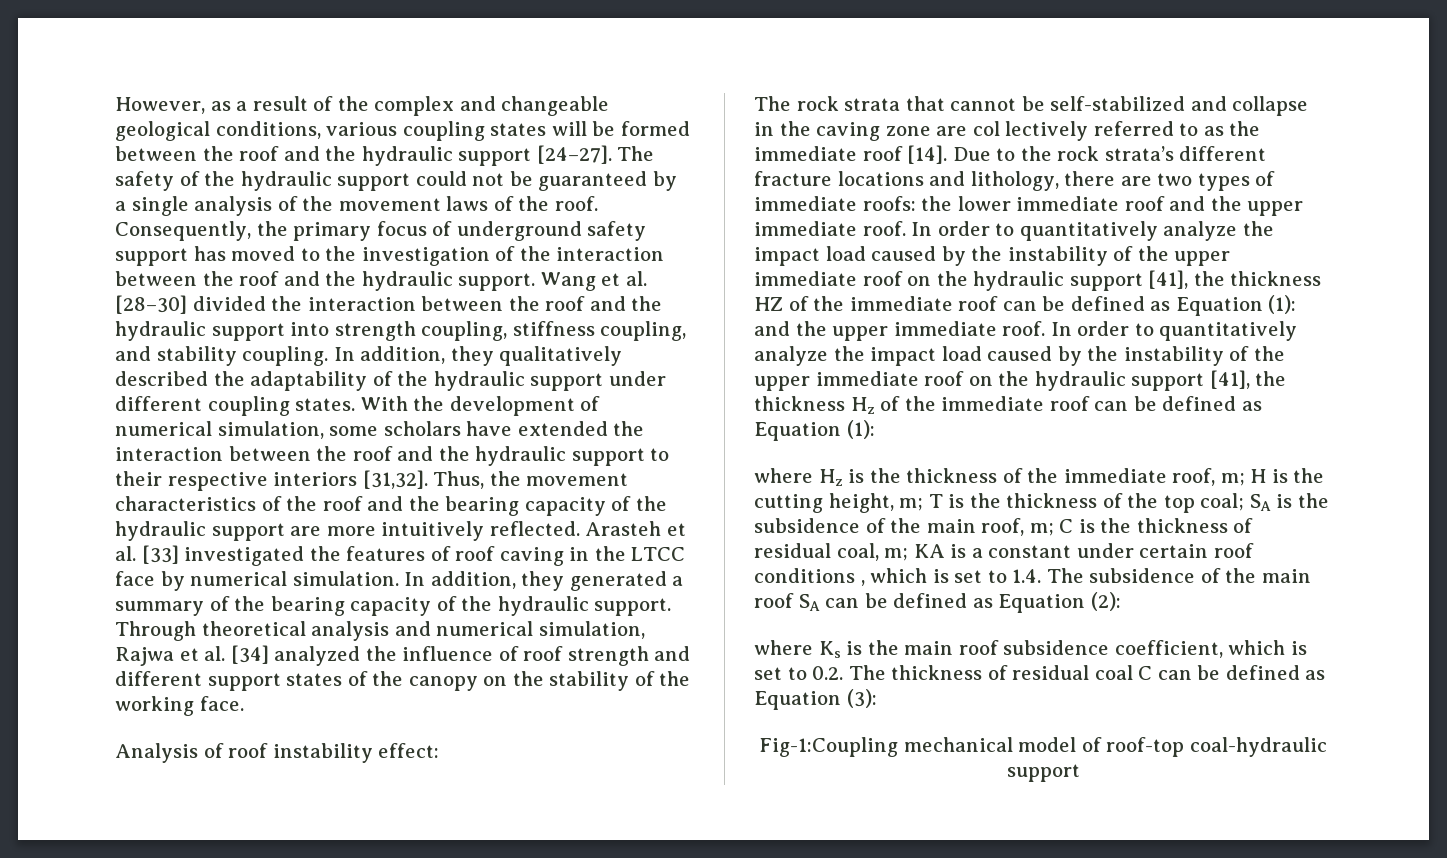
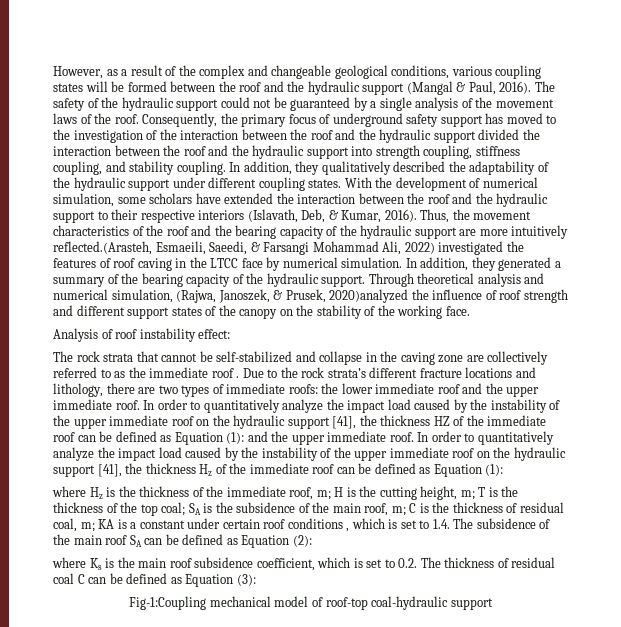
- However, as a result of the complex and changeable geological conditions, various coupling states will be formed between the roof and the hydraulic support [24–27].
+ However, as a result of the complex and changeable geological conditions, various coupling states will be formed between the roof and the hydraulic support (Mangal & Paul, 2016).
- Consequently, the primary focus of underground safety support has moved to the investigation of the interaction between the roof and the hydraulic support. Wang et al. [28–30] divided the interaction between the roof and the hydraulic support into strength coupling, stiffness coupling, and stability coupling.
+ Consequently, the primary focus of underground safety support has moved to the investigation of the interaction between the roof and the hydraulic support divided the interaction between the roof and the hydraulic support into strength coupling, stiffness coupling, and stability coupling.
- With the development of numerical simulation, some scholars have extended the interaction between the roof and the hydraulic support to their respective interiors [31,32].
+ With the development of numerical simulation, some scholars have extended the interaction between the roof and the hydraulic support to their respective interiors (Islavath, Deb, & Kumar, 2016).
- Thus, the movement characteristics of the roof and the bearing capacity of the hydraulic support are more intuitively reflected. Arasteh et al. [33] investigated the features of roof caving in the LTCC face by numerical simulation.
+ Thus, the movement characteristics of the roof and the bearing capacity of the hydraulic support are more intuitively reflected.(Arasteh, Esmaeili, Saeedi, & Farsangi Mohammad Ali, 2022) investigated the features of roof caving in the LTCC face by numerical simulation.
- Through theoretical analysis and numerical simulation, Rajwa et al. [34] analyzed the influence of roof strength and different support states of the canopy on the stability of the working face.
+ Through theoretical analysis and numerical simulation, (Rajwa, Janoszek, & Prusek, 2020)analyzed the influence of roof strength and different support states of the canopy on the stability of the working face.
- The rock strata that cannot be self-stabilized and collapse in the caving zone are col lectively referred to as the immediate roof [14].
+ The rock strata that cannot be self-stabilized and collapse in the caving zone are collectively referred to as the immediate roof .

